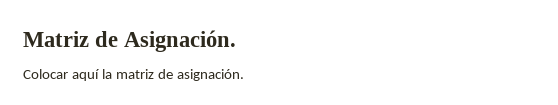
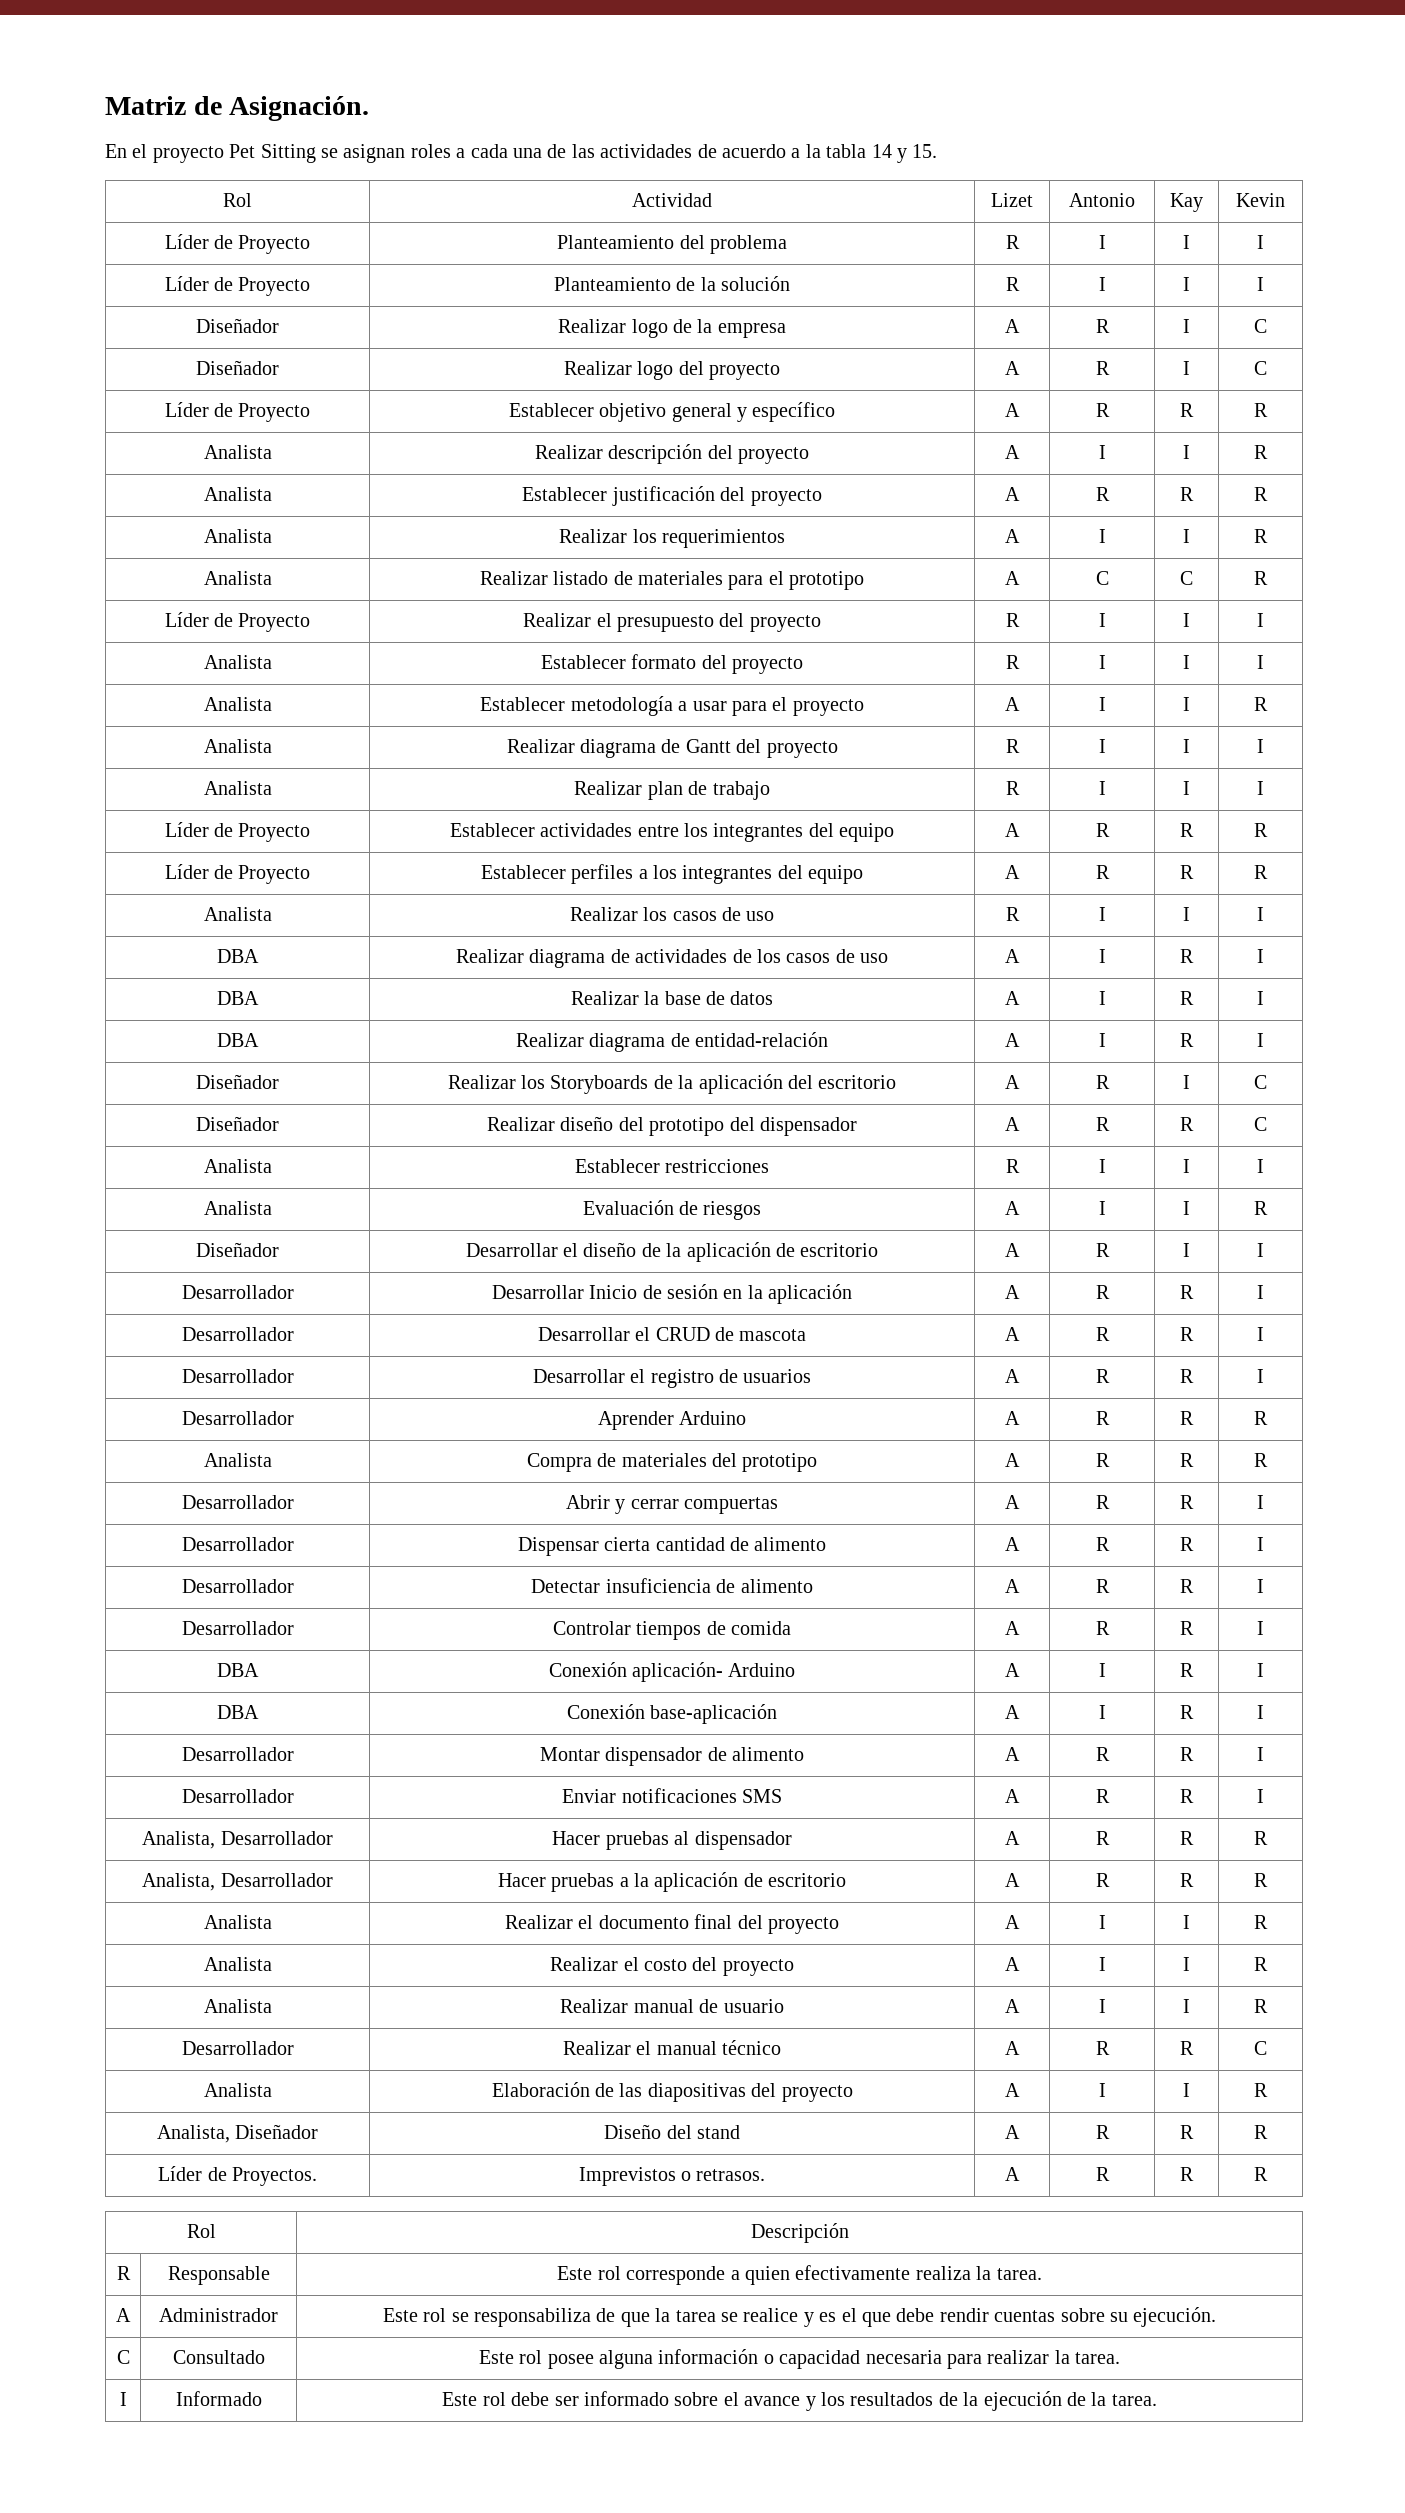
- Colocar aquí la matriz de asignación.
+ En el proyecto Pet Sitting se asignan roles a cada una de las actividades de acuerdo a la tabla 14 y 15.
+ Rol | Actividad | Lizet | Antonio | Kay | Kevin
+ Líder de Proyecto | Planteamiento del problema | R | I | I | I
+ Líder de Proyecto | Planteamiento de la solución | R | I | I | I
+ Diseñador | Realizar logo de la empresa | A | R | I | C
+ Diseñador | Realizar logo del proyecto | A | R | I | C
+ Líder de Proyecto | Establecer objetivo general y específico | A | R | R | R
+ Analista | Realizar descripción del proyecto | A | I | I | R
+ Analista | Establecer justificación del proyecto | A | R | R | R
+ Analista | Realizar los requerimientos | A | I | I | R
+ Analista | Realizar listado de materiales para el prototipo | A | C | C | R
+ Líder de Proyecto | Realizar el presupuesto del proyecto | R | I | I | I
+ Analista | Establecer formato del proyecto | R | I | I | I
+ Analista | Establecer metodología a usar para el proyecto | A | I | I | R
+ Analista | Realizar diagrama de Gantt del proyecto | R | I | I | I
+ Analista | Realizar plan de trabajo | R | I | I | I
+ Líder de Proyecto | Establecer actividades entre los integrantes del equipo | A | R | R | R
+ Líder de Proyecto | Establecer perfiles a los integrantes del equipo | A | R | R | R
+ Analista | Realizar los casos de uso | R | I | I | I
+ DBA | Realizar diagrama de actividades de los casos de uso | A | I | R | I
+ DBA | Realizar la base de datos | A | I | R | I
+ DBA | Realizar diagrama de entidad-relación | A | I | R | I
+ Diseñador | Realizar los Storyboards de la aplicación del escritorio | A | R | I | C
+ Diseñador | Realizar diseño del prototipo del dispensador | A | R | R | C
+ Analista | Establecer restricciones | R | I | I | I
+ Analista | Evaluación de riesgos | A | I | I | R
+ Diseñador | Desarrollar el diseño de la aplicación de escritorio | A | R | I | I
+ Desarrollador | Desarrollar Inicio de sesión en la aplicación | A | R | R | I
+ Desarrollador | Desarrollar el CRUD de mascota | A | R | R | I
+ Desarrollador | Desarrollar el registro de usuarios | A | R | R | I
+ Desarrollador | Aprender Arduino | A | R | R | R
+ Analista | Compra de materiales del prototipo | A | R | R | R
+ Desarrollador | Abrir y cerrar compuertas | A | R | R | I
+ Desarrollador | Dispensar cierta cantidad de alimento | A | R | R | I
+ Desarrollador | Detectar insuficiencia de alimento | A | R | R | I
+ Desarrollador | Controlar tiempos de comida | A | R | R | I
+ DBA | Conexión aplicación- Arduino | A | I | R | I
+ DBA | Conexión base-aplicación | A | I | R | I
+ Desarrollador | Montar dispensador de alimento | A | R | R | I
+ Desarrollador | Enviar notificaciones SMS | A | R | R | I
+ Analista, Desarrollador | Hacer pruebas al dispensador | A | R | R | R
+ Analista, Desarrollador | Hacer pruebas a la aplicación de escritorio | A | R | R | R
+ Analista | Realizar el documento final del proyecto | A | I | I | R
+ Analista | Realizar el costo del proyecto | A | I | I | R
+ Analista | Realizar manual de usuario | A | I | I | R
+ Desarrollador | Realizar el manual técnico | A | R | R | C
+ Analista | Elaboración de las diapositivas del proyecto | A | I | I | R
+ Analista, Diseñador | Diseño del stand | A | R | R | R
+ Líder de Proyectos. | Imprevistos o retrasos. | A | R | R | R
+ Rol | Descripción
+ R | Responsable | Este rol corresponde a quien efectivamente realiza la tarea.
+ A | Administrador | Este rol se responsabiliza de que la tarea se realice y es el que debe rendir cuentas sobre su ejecución.
+ C | Consultado | Este rol posee alguna información o capacidad necesaria para realizar la tarea.
+ I | Informado | Este rol debe ser informado sobre el avance y los resultados de la ejecución de la tarea.

